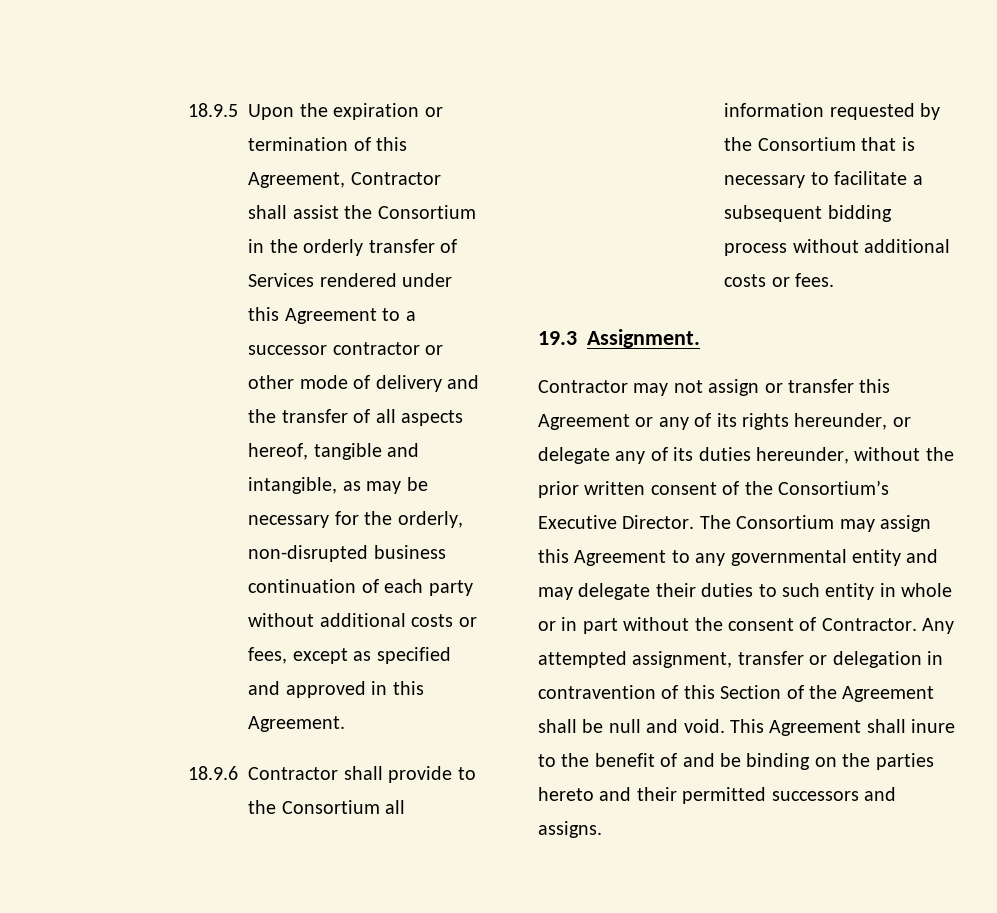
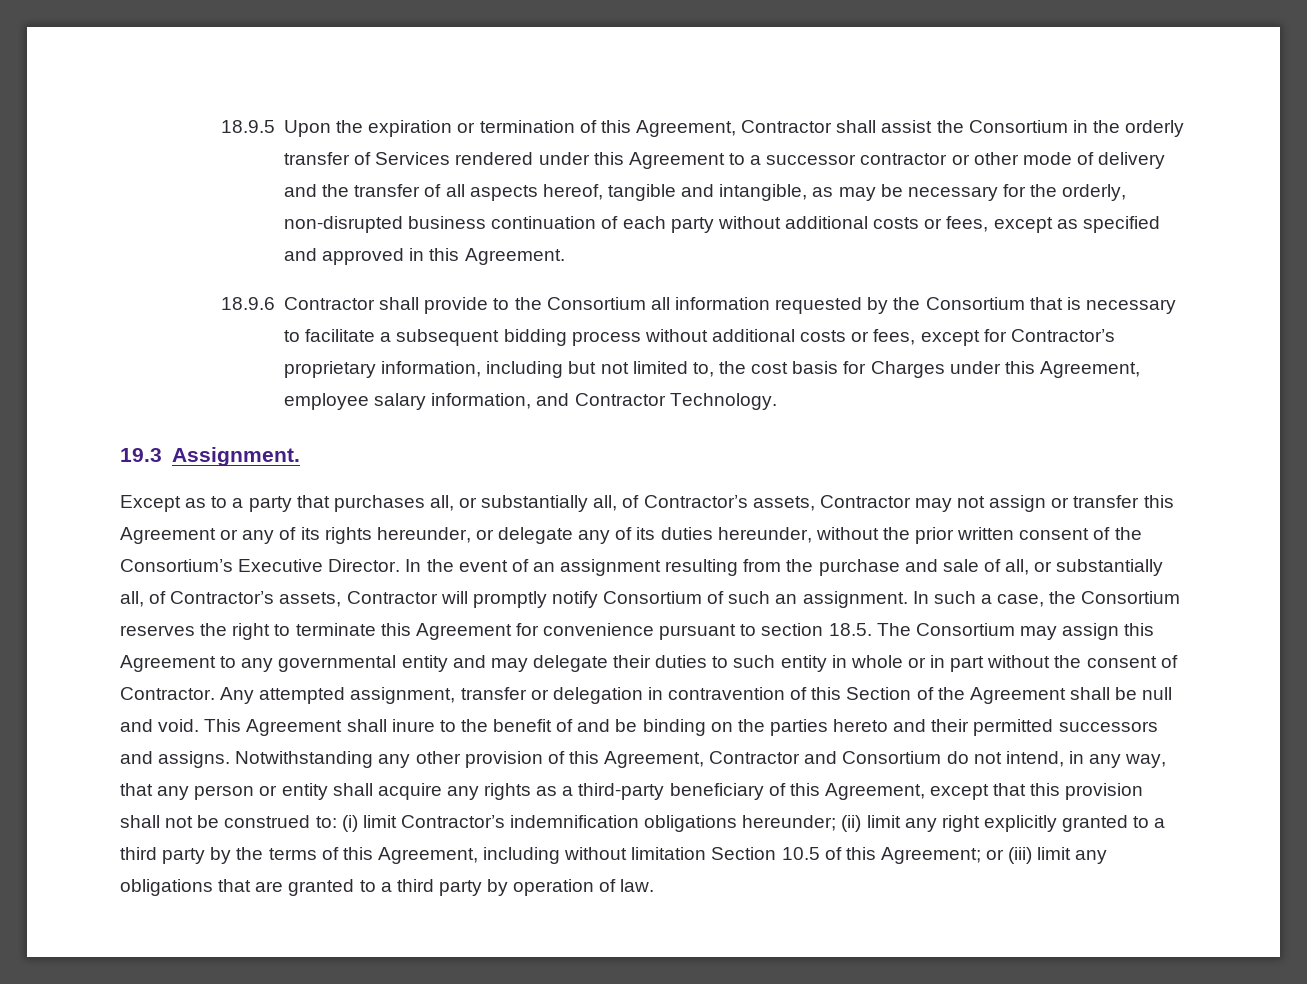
- 18.9.6 Contractor shall provide to the Consortium all information requested by the Consortium that is necessary to facilitate a subsequent bidding process without additional costs or fees.
+ 18.9.6 Contractor shall provide to the Consortium all information requested by the Consortium that is necessary to facilitate a subsequent bidding process without additional costs or fees, except for Contractor’s proprietary information, including but not limited to, the cost basis for Charges under this Agreement, employee salary information, and Contractor Technology.
  19.3 Assignment.
- Contractor may not assign or transfer this Agreement or any of its rights hereunder, or delegate any of its duties hereunder, without the prior written consent of the Consortium’s Executive Director.
+ Except as to a party that purchases all, or substantially all, of Contractor’s assets, Contractor may not assign or transfer this Agreement or any of its rights hereunder, or delegate any of its duties hereunder, without the prior written consent of the Consortium’s Executive Director.
- The Consortium may assign this Agreement to any governmental entity and may delegate their duties to such entity in whole or in part without the consent of Contractor.
+ In the event of an assignment resulting from the purchase and sale of all, or substantially all, of Contractor’s assets, Contractor will promptly notify Consortium of such an assignment. In such a case, the Consortium reserves the right to terminate this Agreement for convenience pursuant to section 18.5. The Consortium may assign this Agreement to any governmental entity and may delegate their duties to such entity in whole or in part without the consent of Contractor.
+ Notwithstanding any other provision of this Agreement, Contractor and Consortium do not intend, in any way, that any person or entity shall acquire any rights as a third-party beneficiary of this Agreement, except that this provision shall not be construed to: (i) limit Contractor’s indemnification obligations hereunder; (ii) limit any right explicitly granted to a third party by the terms of this Agreement, including without limitation Section 10.5 of this Agreement; or (iii) limit any obligations that are granted to a third party by operation of law.

